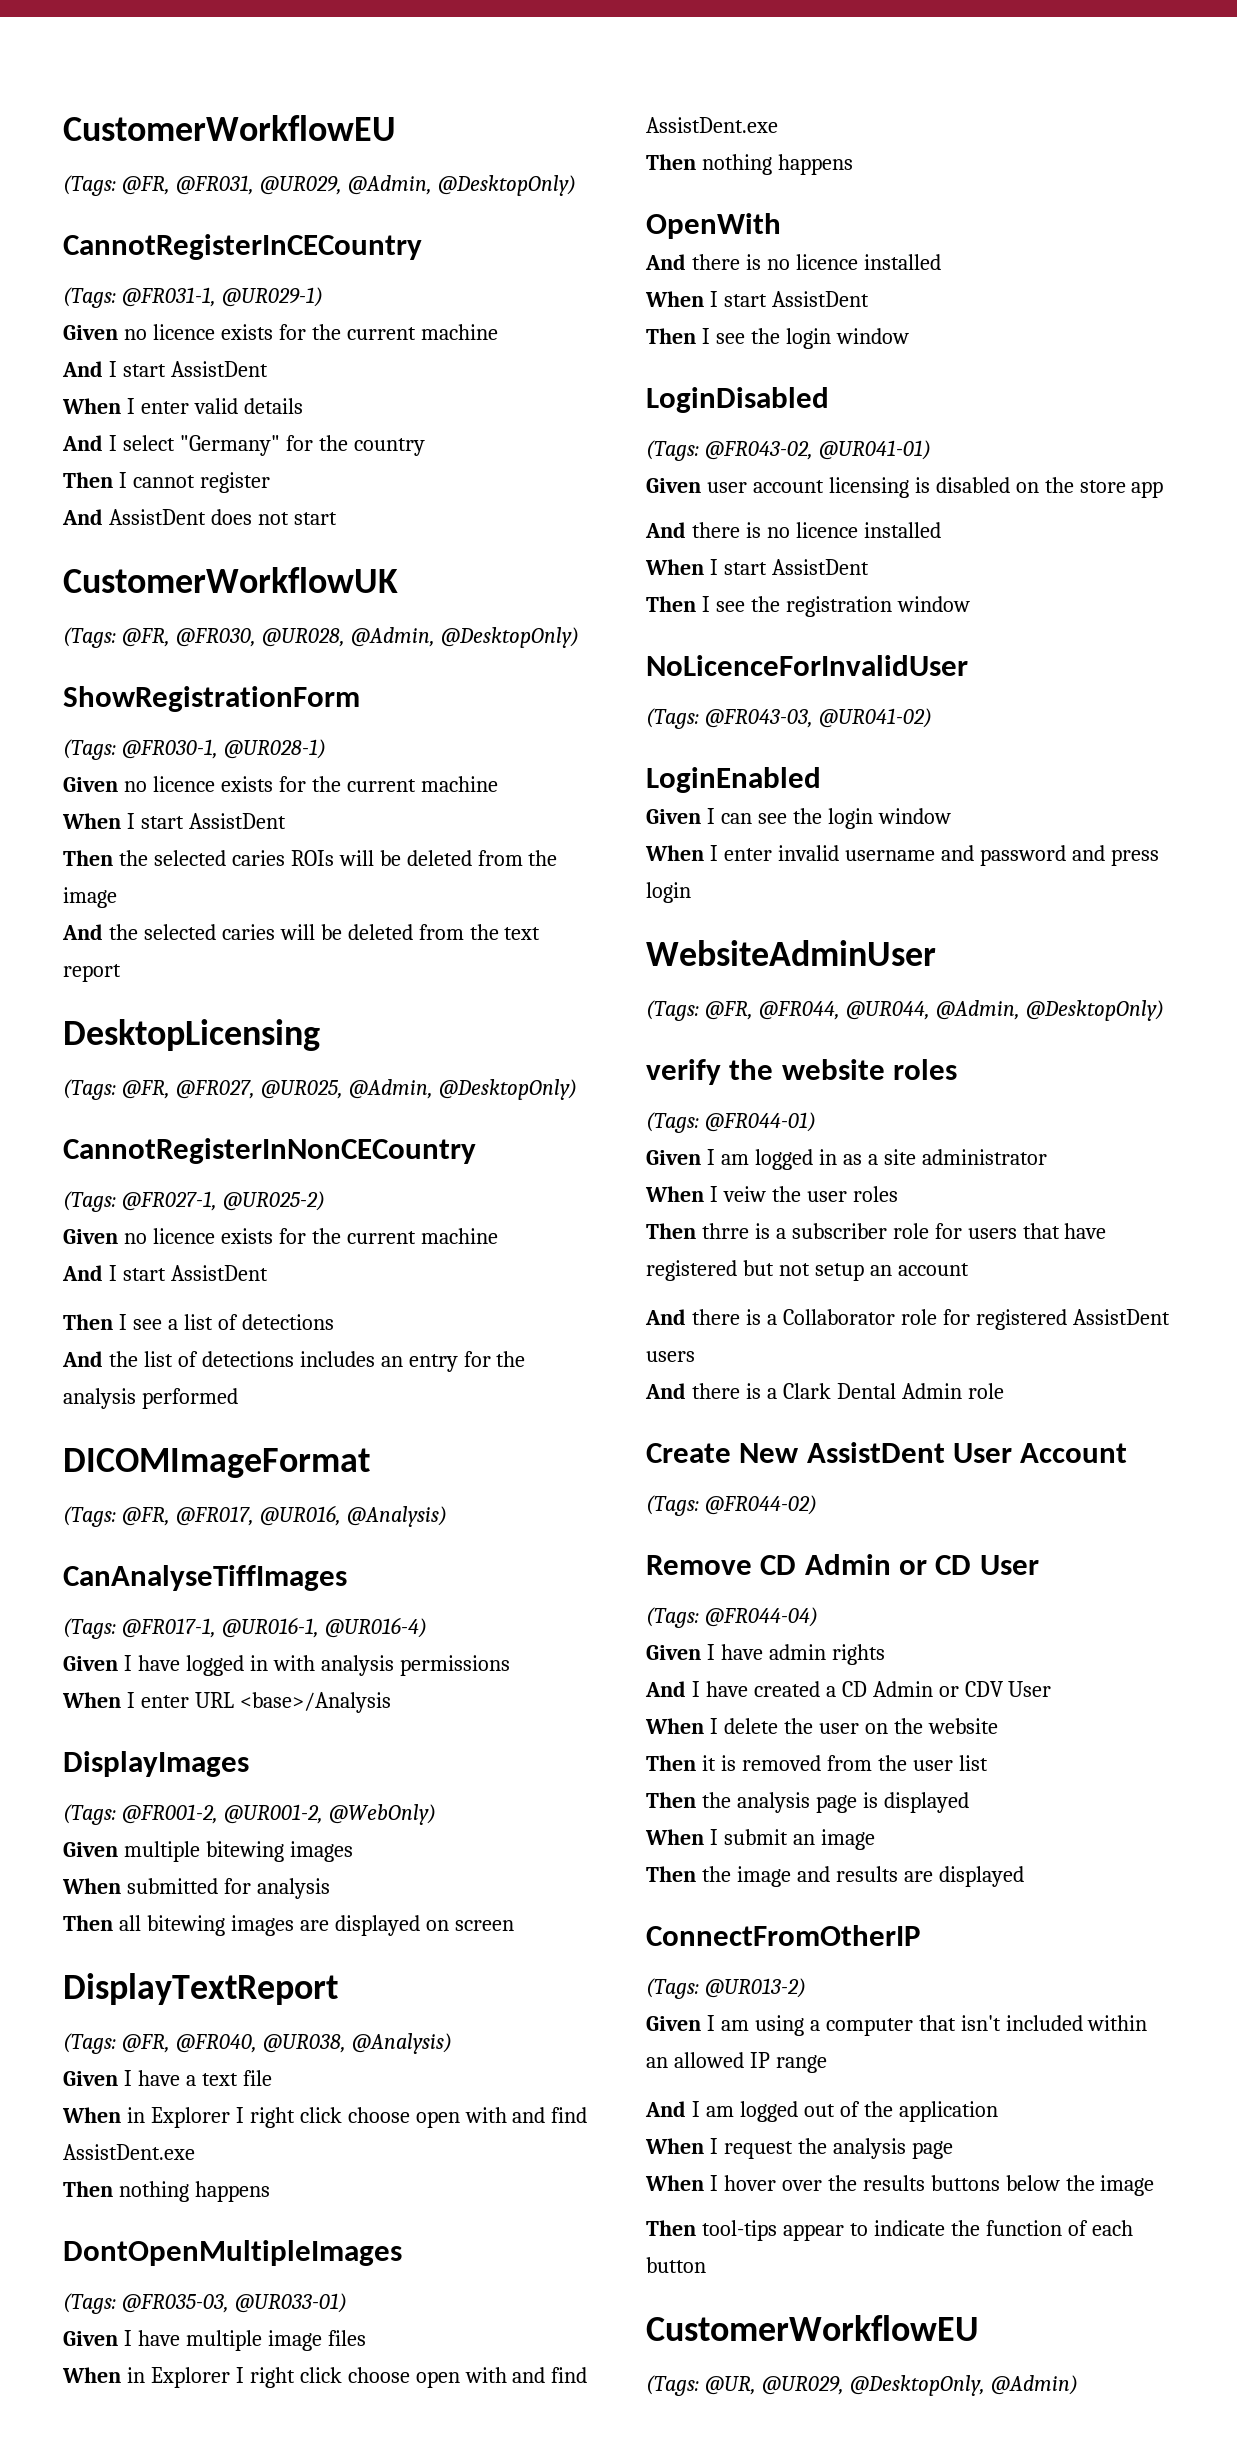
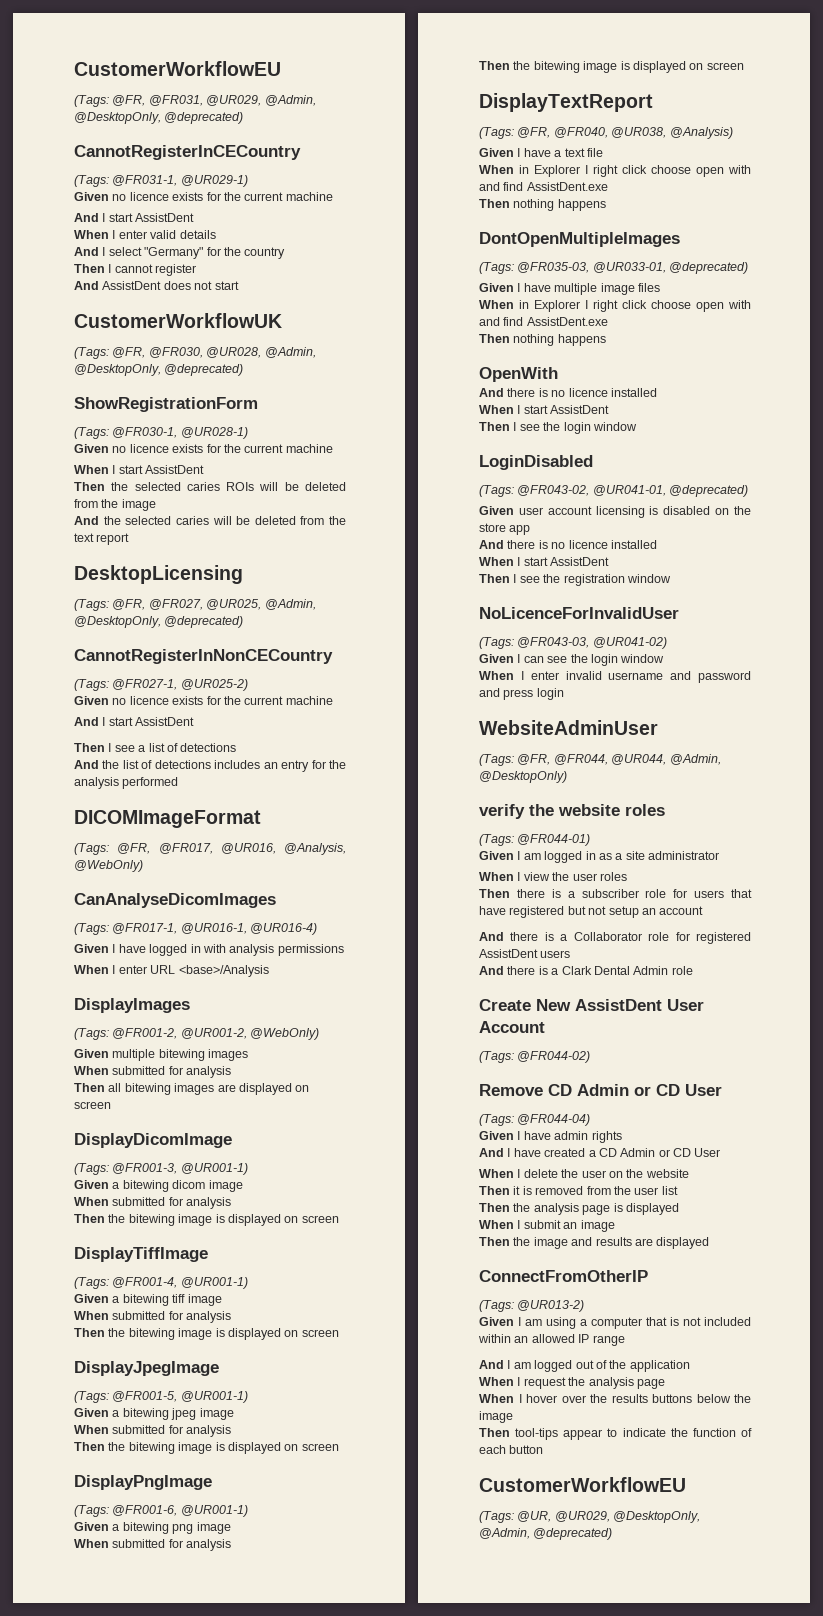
- (Tags: @FR, @FR031, @UR029, @Admin, @DesktopOnly)
+ (Tags: @FR, @FR031, @UR029, @Admin, @DesktopOnly, @deprecated)
- (Tags: @FR, @FR030, @UR028, @Admin, @DesktopOnly)
+ (Tags: @FR, @FR030, @UR028, @Admin, @DesktopOnly, @deprecated)
- (Tags: @FR, @FR027, @UR025, @Admin, @DesktopOnly)
+ (Tags: @FR, @FR027, @UR025, @Admin, @DesktopOnly, @deprecated)
- (Tags: @FR, @FR017, @UR016, @Analysis)
- CanAnalyseTiffImages
+ (Tags: @FR, @FR017, @UR016, @Analysis, @WebOnly)
+ CanAnalyseDicomImages
+ DisplayDicomImage
+ (Tags: @FR001-3, @UR001-1)
+ Given a bitewing dicom image
+ When submitted for analysis
+ Then the bitewing image is displayed on screen
+ DisplayTiffImage
+ (Tags: @FR001-4, @UR001-1)
+ Given a bitewing tiff image
+ When submitted for analysis
+ Then the bitewing image is displayed on screen
+ DisplayJpegImage
+ (Tags: @FR001-5, @UR001-1)
+ Given a bitewing jpeg image
+ When submitted for analysis
+ Then the bitewing image is displayed on screen
+ DisplayPngImage
+ (Tags: @FR001-6, @UR001-1)
+ Given a bitewing png image
+ When submitted for analysis
+ Then the bitewing image is displayed on screen
- (Tags: @FR035-03, @UR033-01)
+ (Tags: @FR035-03, @UR033-01, @deprecated)
- (Tags: @FR043-02, @UR041-01)
+ (Tags: @FR043-02, @UR041-01, @deprecated)
- LoginEnabled
- When I veiw the user roles
+ When I view the user roles
- Then thrre is a subscriber role for users that have registered but not setup an account
+ Then there is a subscriber role for users that have registered but not setup an account
- And I have created a CD Admin or CDV User
+ And I have created a CD Admin or CD User
- Given I am using a computer that isn't included within an allowed IP range
+ Given I am using a computer that is not included within an allowed IP range
- (Tags: @UR, @UR029, @DesktopOnly, @Admin)
+ (Tags: @UR, @UR029, @DesktopOnly, @Admin, @deprecated)

